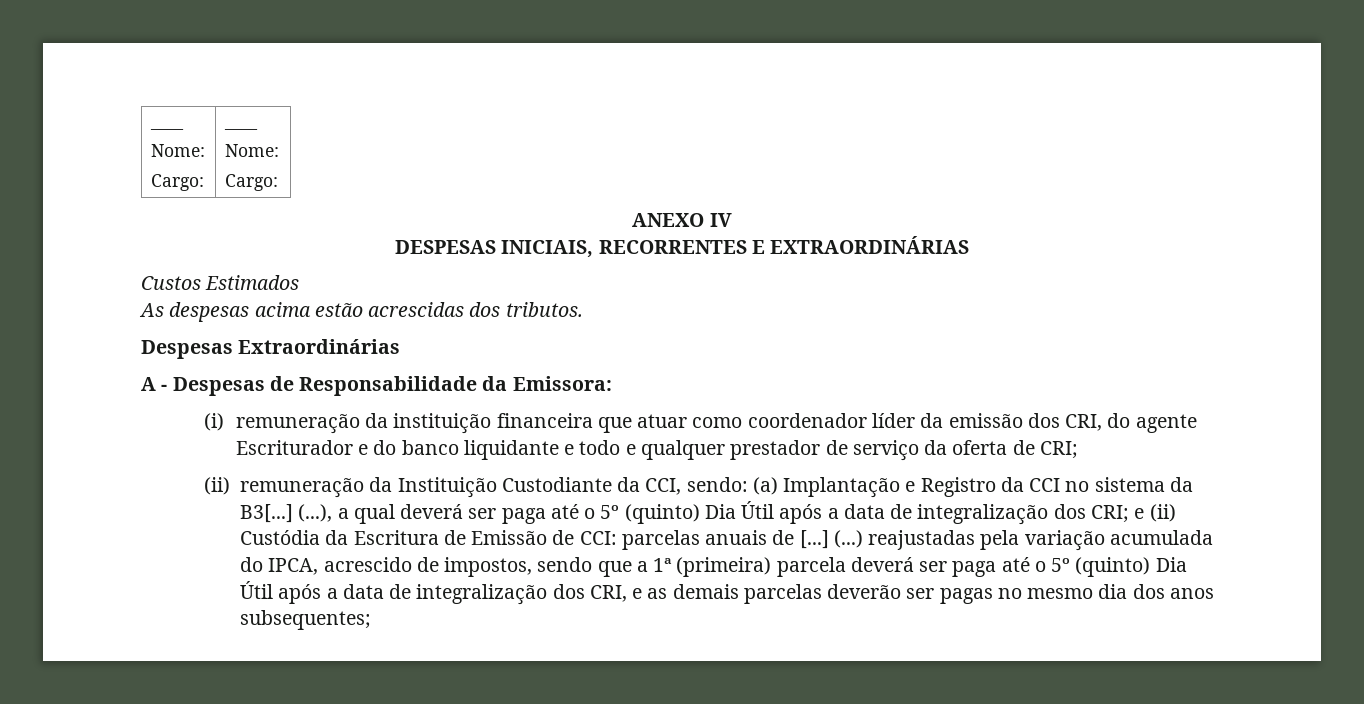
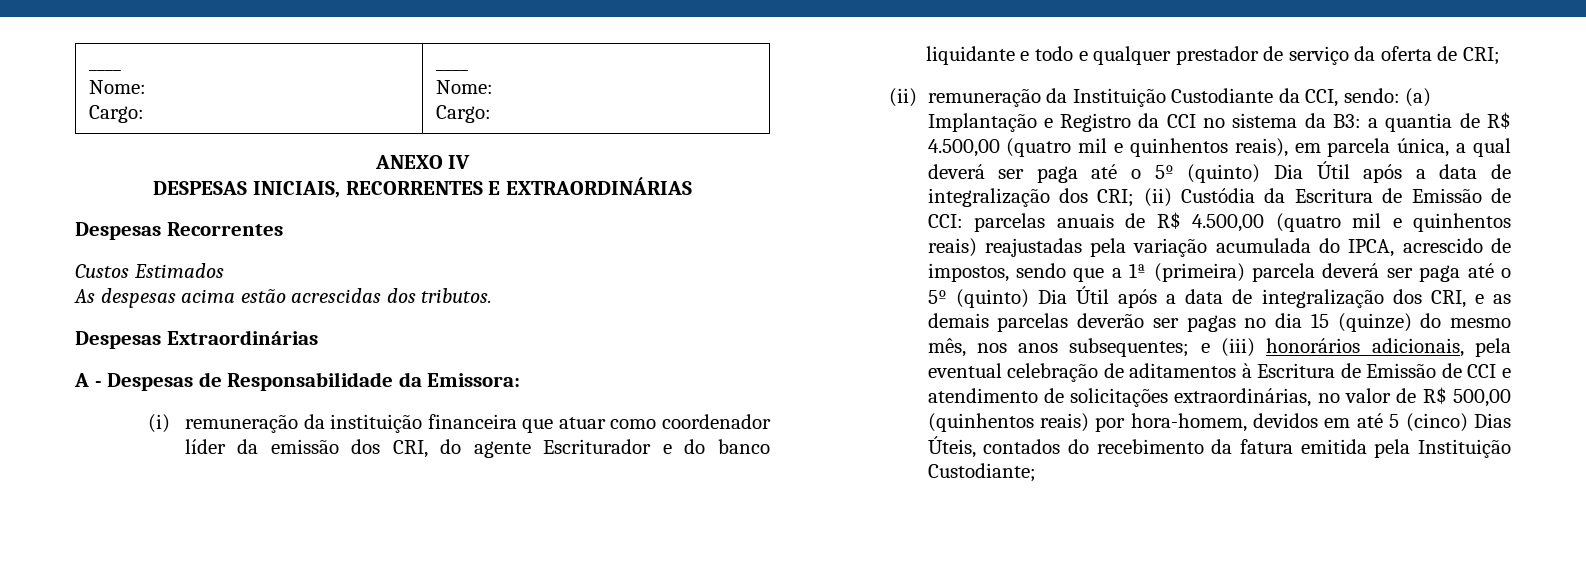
+ Despesas Recorrentes
- (a) Implantação e Registro da CCI no sistema da B3[...] (...), a qual deverá ser paga até o 5º (quinto) Dia Útil após a data de integralização dos CRI;
+ (a) Implantação e Registro da CCI no sistema da B3: a quantia de R$ 4.500,00 (quatro mil e quinhentos reais), em parcela única, a qual deverá ser paga até o 5º (quinto) Dia Útil após a data de integralização dos CRI;
- e (ii) Custódia da Escritura de Emissão de CCI:
+ (ii) Custódia da Escritura de Emissão de CCI:
- parcelas anuais de [...] (...) reajustadas pela variação acumulada do IPCA, acrescido de impostos, sendo que a 1ª (primeira) parcela deverá ser paga até o 5º (quinto) Dia Útil após a data de integralização dos CRI, e as demais parcelas deverão ser pagas no mesmo dia dos anos subsequentes;
+ parcelas anuais de R$ 4.500,00 (quatro mil e quinhentos reais) reajustadas pela variação acumulada do IPCA, acrescido de impostos, sendo que a 1ª (primeira) parcela deverá ser paga até o 5º (quinto) Dia Útil após a data de integralização dos CRI, e as demais parcelas deverão ser pagas no dia 15 (quinze) do mesmo mês, nos anos subsequentes; e (iii) honorários adicionais, pela eventual celebração de aditamentos à Escritura de Emissão de CCI e atendimento de solicitações extraordinárias, no valor de R$ 500,00 (quinhentos reais) por hora-homem, devidos em até 5 (cinco) Dias Úteis, contados do recebimento da fatura emitida pela Instituição Custodiante;

